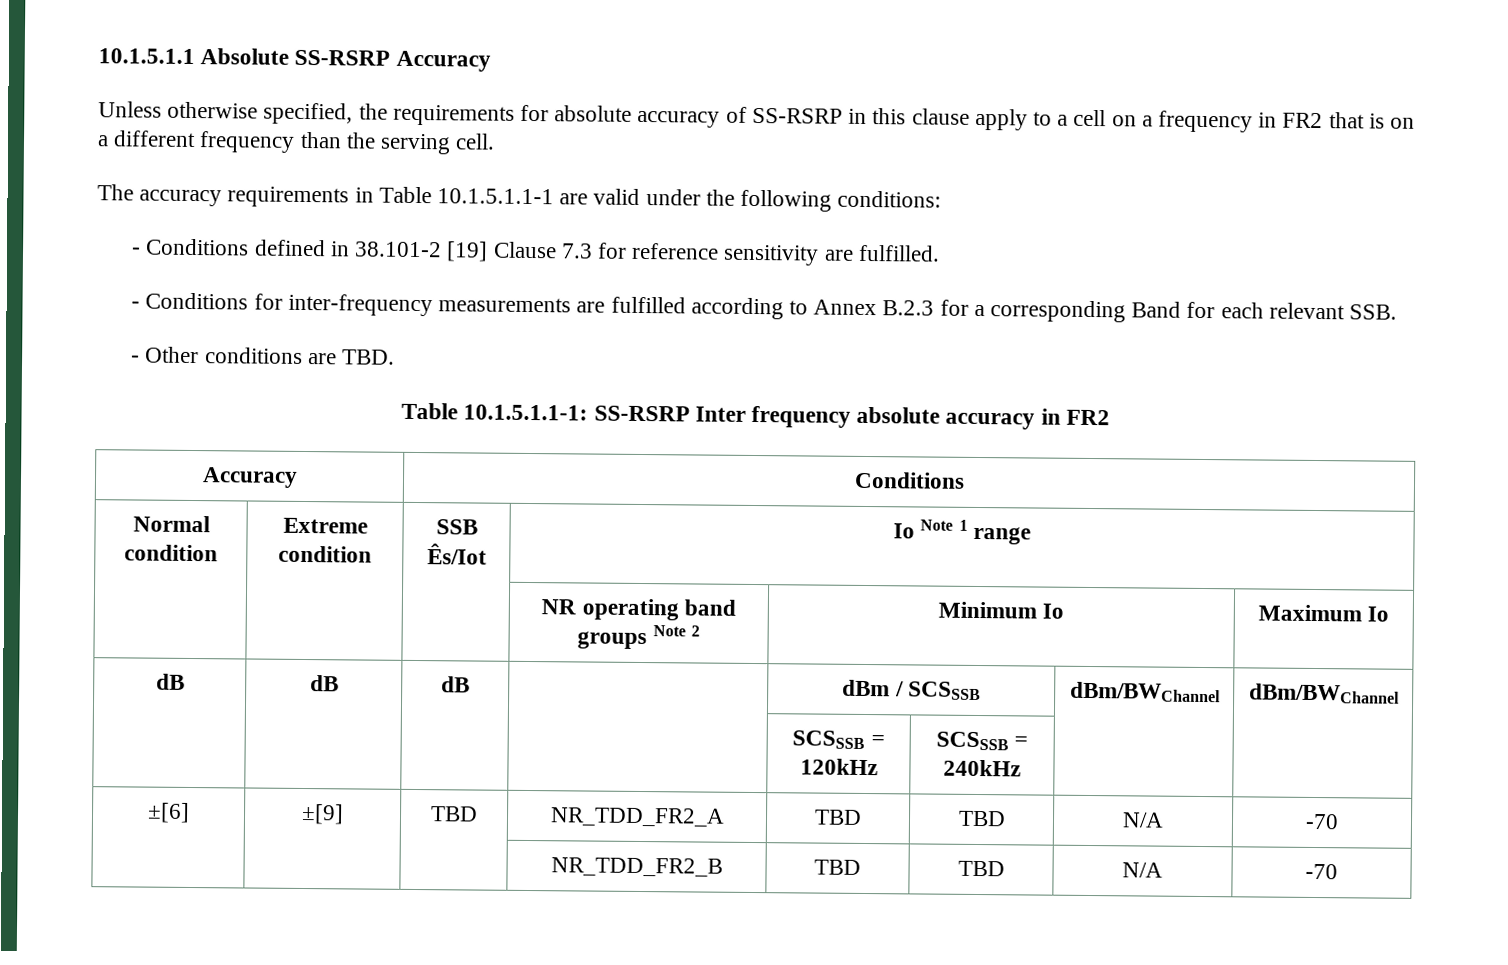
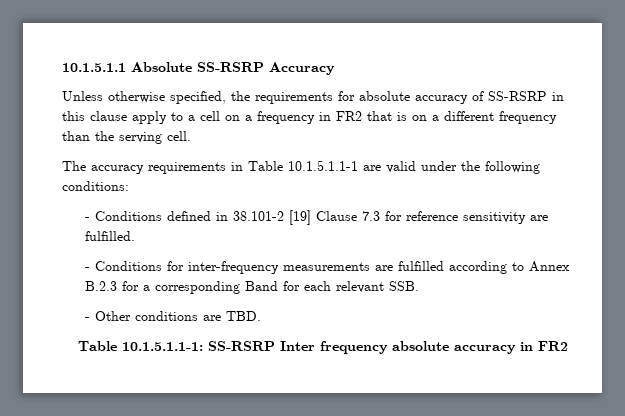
- Accuracy | Conditions
- Normal condition | Extreme condition | SSB Ês/Iot | Io Note 1 range
- | | | NR operating band groups Note 2 | Minimum Io | Maximum Io
- dB | dB | dB | | dBm / SCSSSB | dBm/BWChannel | dBm/BWChannel
- | | | | SCSSSB = 120kHz | SCSSSB = 240kHz | |
- ±[6] | ±[9] | TBD | NR_TDD_FR2_A | TBD | TBD | N/A | -70
- | | | NR_TDD_FR2_B | TBD | TBD | N/A | -70

